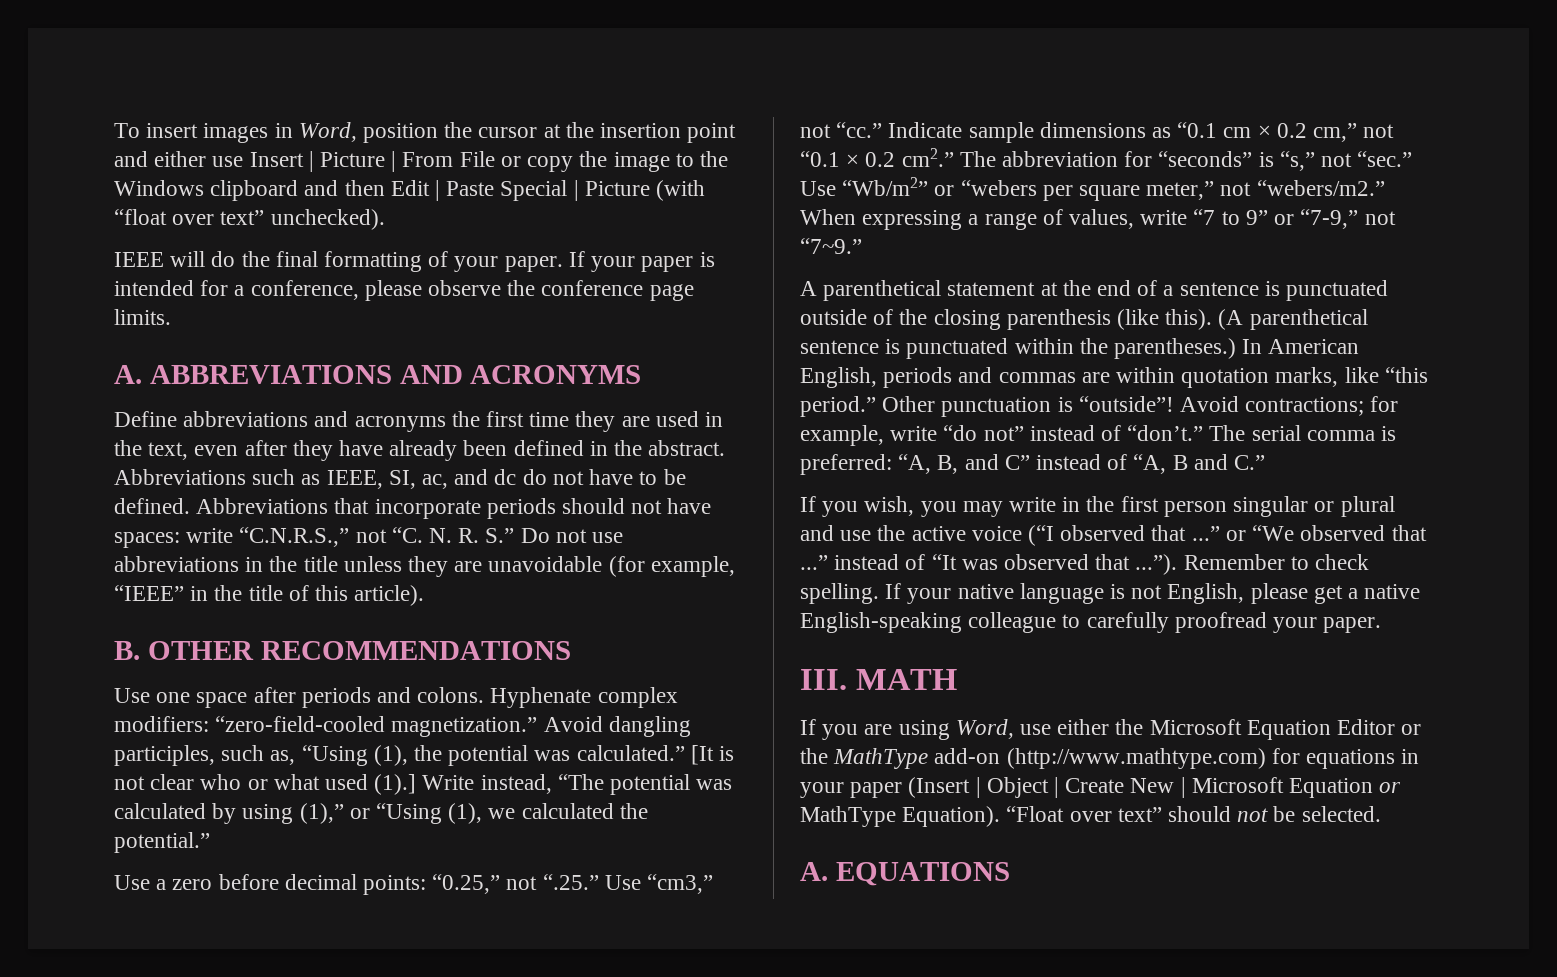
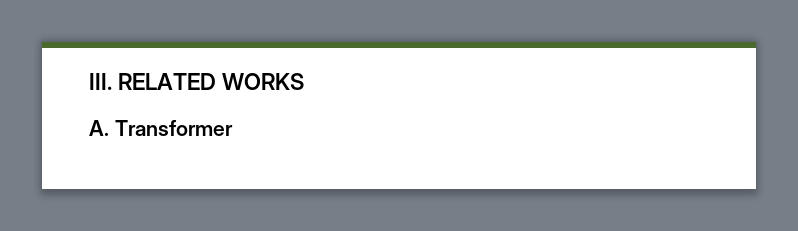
- To insert images in Word, position the cursor at the insertion point and either use Insert | Picture | From File or copy the image to the Windows clipboard and then Edit | Paste Special | Picture (with “float over text” unchecked).
- IEEE will do the final formatting of your paper. If your paper is intended for a conference, please observe the conference page limits.
- A. ABBREVIATIONS AND ACRONYMS
- Define abbreviations and acronyms the first time they are used in the text, even after they have already been defined in the abstract. Abbreviations such as IEEE, SI, ac, and dc do not have to be defined. Abbreviations that incorporate periods should not have spaces: write “C.N.R.S.,” not “C. N. R. S.” Do not use abbreviations in the title unless they are unavoidable (for example, “IEEE” in the title of this article).
- B. OTHER RECOMMENDATIONS
- Use one space after periods and colons. Hyphenate complex modifiers: “zero-field-cooled magnetization.” Avoid dangling participles, such as, “Using (1), the potential was calculated.” [It is not clear who or what used (1).] Write instead, “The potential was calculated by using (1),” or “Using (1), we calculated the potential.”
- Use a zero before decimal points: “0.25,” not “.25.” Use “cm3,” not “cc.” Indicate sample dimensions as “0.1 cm × 0.2 cm,” not “0.1 × 0.2 cm2.” The abbreviation for “seconds” is “s,” not “sec.” Use “Wb/m2” or “webers per square meter,” not “webers/m2.” When expressing a range of values, write “7 to 9” or “7-9,” not “7~9.”
- A parenthetical statement at the end of a sentence is punctuated outside of the closing parenthesis (like this). (A parenthetical sentence is punctuated within the parentheses.) In American English, periods and commas are within quotation marks, like “this period.” Other punctuation is “outside”! Avoid contractions; for example, write “do not” instead of “don’t.” The serial comma is preferred: “A, B, and C” instead of “A, B and C.”
- If you wish, you may write in the first person singular or plural and use the active voice (“I observed that ...” or “We observed that ...” instead of “It was observed that ...”). Remember to check spelling. If your native language is not English, please get a native English-speaking colleague to carefully proofread your paper.
- III. MATH
- If you are using Word, use either the Microsoft Equation Editor or the MathType add-on (http://www.mathtype.com) for equations in your paper (Insert | Object | Create New | Microsoft Equation or MathType Equation). “Float over text” should not be selected.
- A. EQUATIONS
+ III. RELATED WORKS
+ A. Transformer

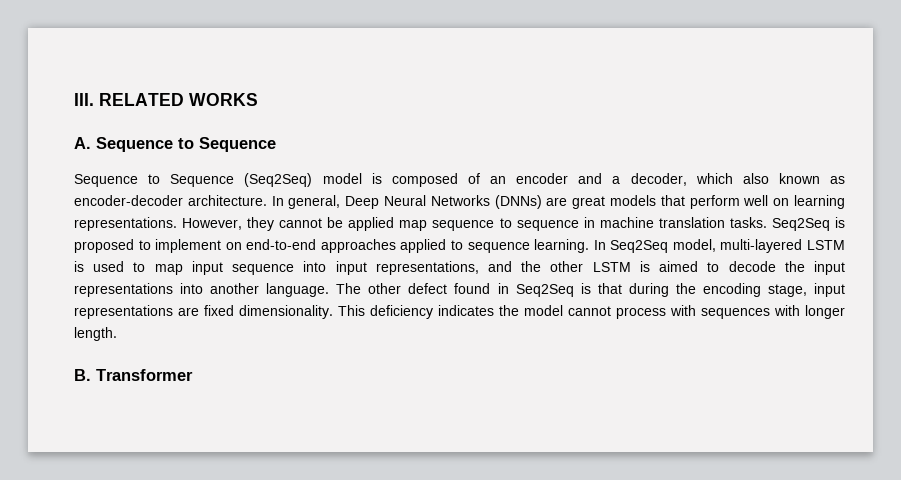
- A. Transformer
+ A. Sequence to Sequence
+ Sequence to Sequence (Seq2Seq) model is composed of an encoder and a decoder, which also known as encoder-decoder architecture. In general, Deep Neural Networks (DNNs) are great models that perform well on learning representations. However, they cannot be applied map sequence to sequence in machine translation tasks. Seq2Seq is proposed to implement on end-to-end approaches applied to sequence learning. In Seq2Seq model, multi-layered LSTM is used to map input sequence into input representations, and the other LSTM is aimed to decode the input representations into another language. The other defect found in Seq2Seq is that during the encoding stage, input representations are fixed dimensionality. This deficiency indicates the model cannot process with sequences with longer length.
+ B. Transformer

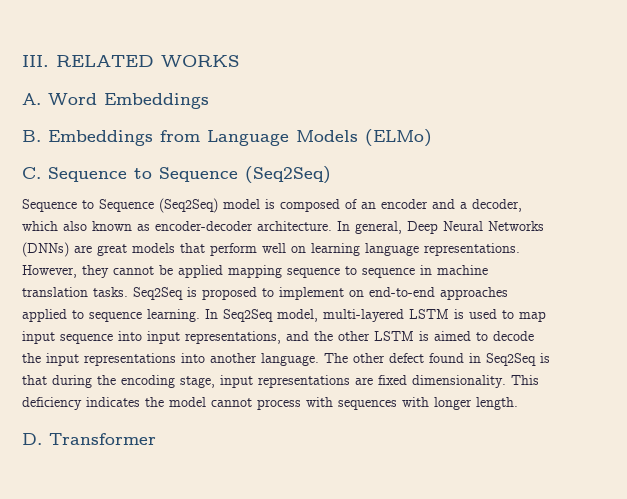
- A. Sequence to Sequence
+ A. Word Embeddings
+ B. Embeddings from Language Models (ELMo)
+ C. Sequence to Sequence (Seq2Seq)
- In general, Deep Neural Networks (DNNs) are great models that perform well on learning representations.
+ In general, Deep Neural Networks (DNNs) are great models that perform well on learning language representations.
- However, they cannot be applied map sequence to sequence in machine translation tasks.
+ However, they cannot be applied mapping sequence to sequence in machine translation tasks.
- B. Transformer
+ D. Transformer

